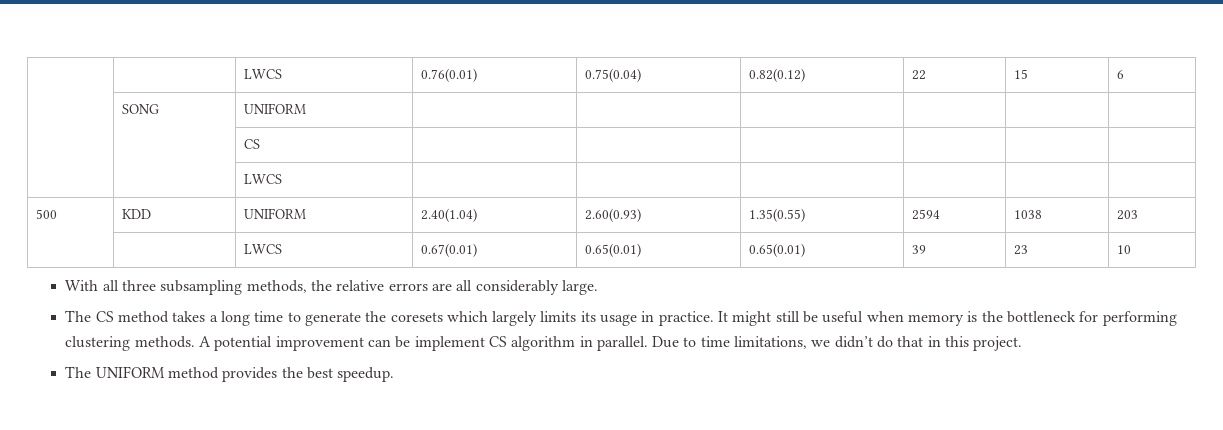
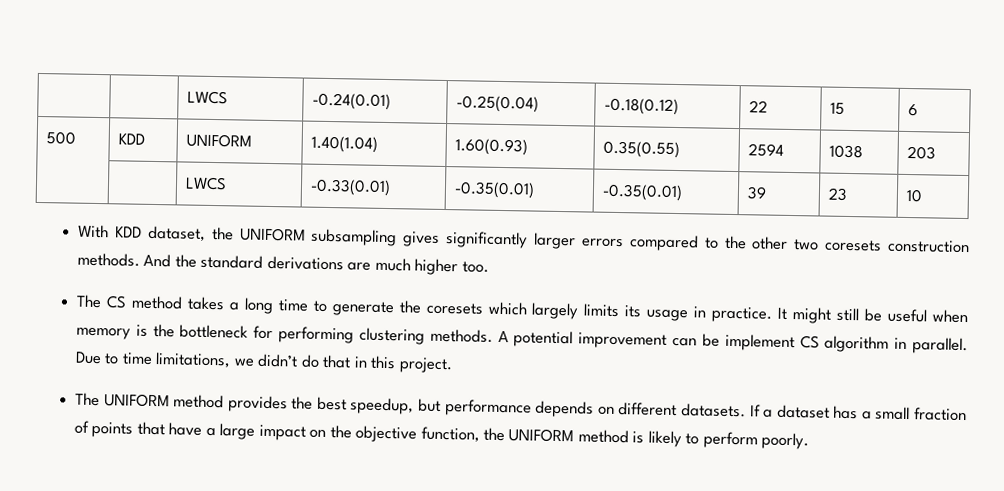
- | | LWCS | 0.76(0.01) | 0.75(0.04) | 0.82(0.12) | 22 | 15 | 6
+ | | LWCS | -0.24(0.01) | -0.25(0.04) | -0.18(0.12) | 22 | 15 | 6
- | SONG | UNIFORM | | | | | |
- | | CS | | | | | |
- | | LWCS | | | | | |
- 500 | KDD | UNIFORM | 2.40(1.04) | 2.60(0.93) | 1.35(0.55) | 2594 | 1038 | 203
+ 500 | KDD | UNIFORM | 1.40(1.04) | 1.60(0.93) | 0.35(0.55) | 2594 | 1038 | 203
- | | LWCS | 0.67(0.01) | 0.65(0.01) | 0.65(0.01) | 39 | 23 | 10
+ | | LWCS | -0.33(0.01) | -0.35(0.01) | -0.35(0.01) | 39 | 23 | 10
- With all three subsampling methods, the relative errors are all considerably large.
+ With KDD dataset, the UNIFORM subsampling gives significantly larger errors compared to the other two coresets construction methods. And the standard derivations are much higher too.
- The UNIFORM method provides the best speedup.
+ The UNIFORM method provides the best speedup, but performance depends on different datasets. If a dataset has a small fraction of points that have a large impact on the objective function, the UNIFORM method is likely to perform poorly.

